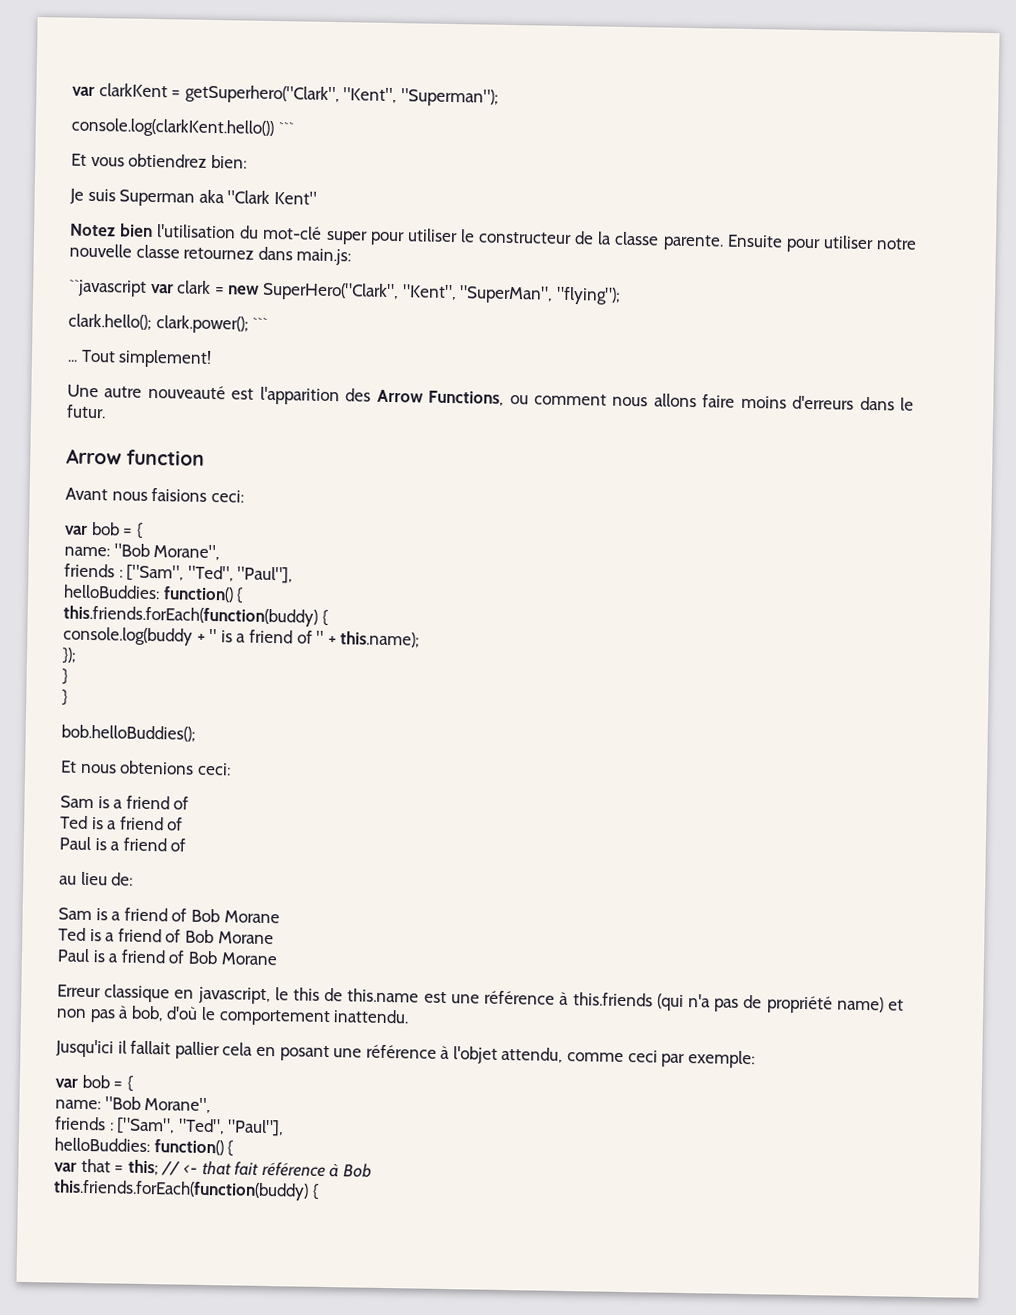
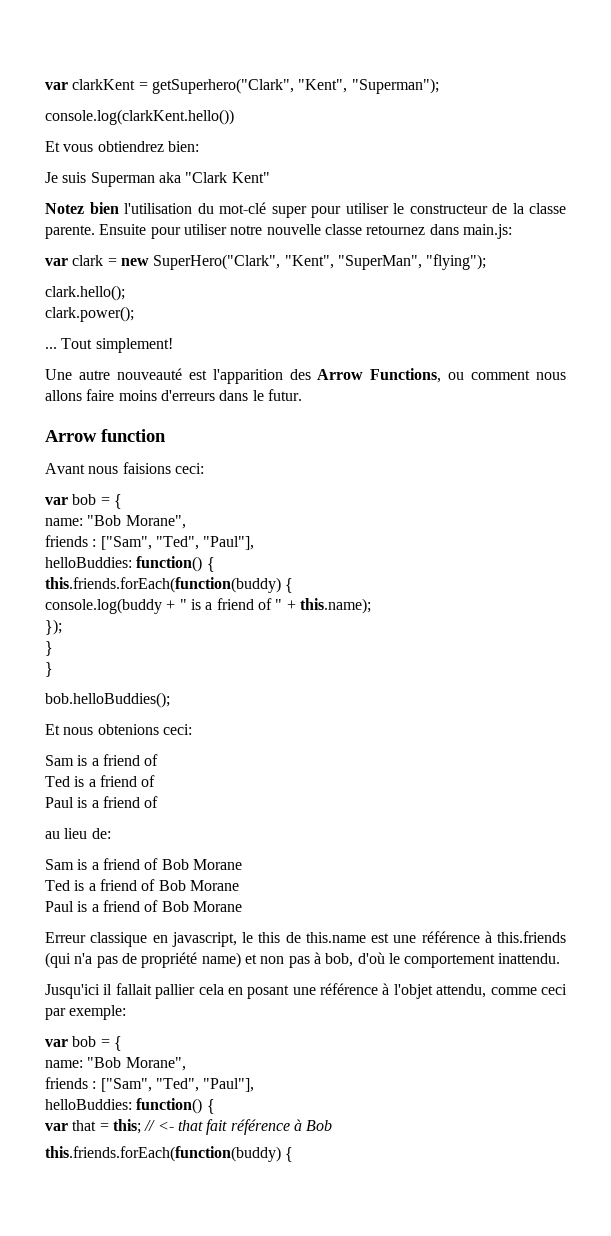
- console.log(clarkKent.hello()) ```
+ console.log(clarkKent.hello())
- ``javascript var clark = new SuperHero("Clark", "Kent", "SuperMan", "flying");
+ var clark = new SuperHero("Clark", "Kent", "SuperMan", "flying");
- clark.hello(); clark.power(); ```
+ clark.hello();
+ clark.power();

